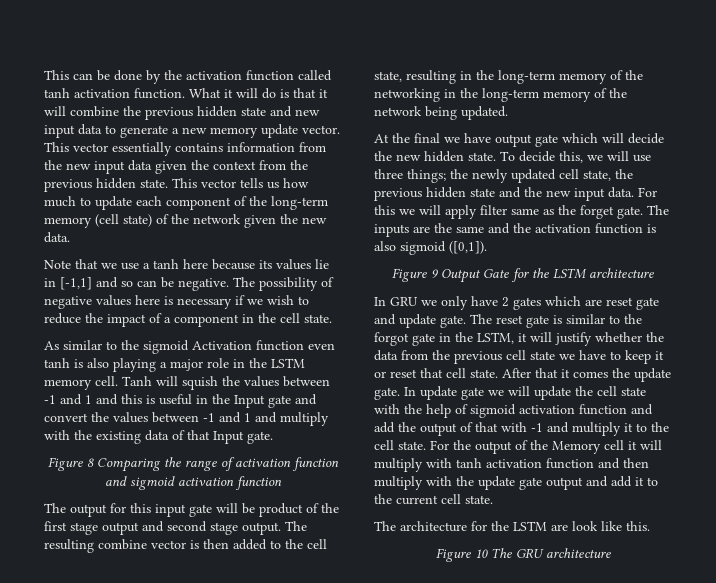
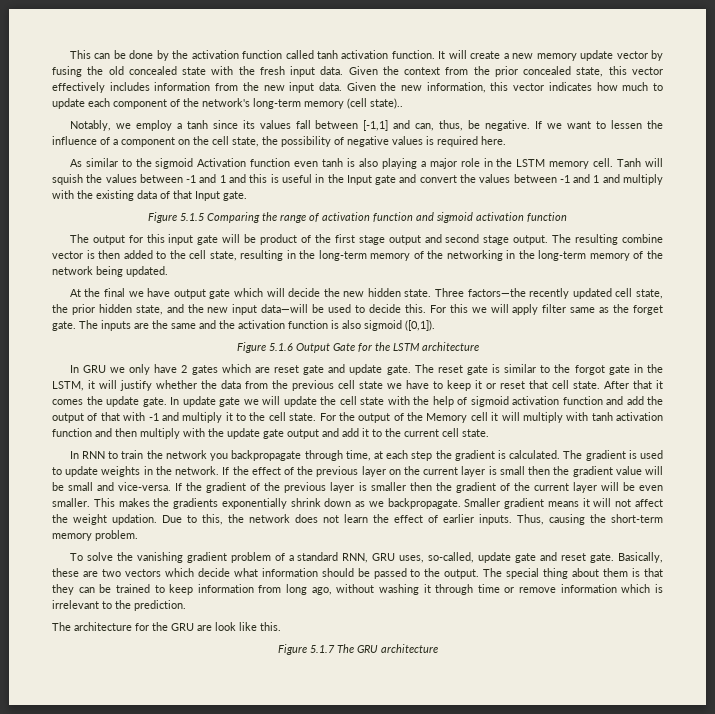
- What it will do is that it will combine the previous hidden state and new input data to generate a new memory update vector. This vector essentially contains information from the new input data given the context from the previous hidden state. This vector tells us how much to update each component of the long-term memory (cell state) of the network given the new data.
- Note that we use a tanh here because its values lie in [-1,1] and so can be negative. The possibility of negative values here is necessary if we wish to reduce the impact of a component in the cell state.
+ It will create a new memory update vector by fusing the old concealed state with the fresh input data. Given the context from the prior concealed state, this vector effectively includes information from the new input data. Given the new information, this vector indicates how much to update each component of the network's long-term memory (cell state)..
+ Notably, we employ a tanh since its values fall between [-1,1] and can, thus, be negative. If we want to lessen the influence of a component on the cell state, the possibility of negative values is required here.
- Figure 8 Comparing the range of activation function and sigmoid activation function
+ Figure 5.1.5 Comparing the range of activation function and sigmoid activation function
- To decide this, we will use three things; the newly updated cell state, the previous hidden state and the new input data.
+ Three factors—the recently updated cell state, the prior hidden state, and the new input data—will be used to decide this.
- Figure 9 Output Gate for the LSTM architecture
+ Figure 5.1.6 Output Gate for the LSTM architecture
+ In RNN to train the network you backpropagate through time, at each step the gradient is calculated. The gradient is used to update weights in the network. If the effect of the previous layer on the current layer is small then the gradient value will be small and vice-versa. If the gradient of the previous layer is smaller then the gradient of the current layer will be even smaller. This makes the gradients exponentially shrink down as we backpropagate. Smaller gradient means it will not affect the weight updation. Due to this, the network does not learn the effect of earlier inputs. Thus, causing the short-term memory problem.
+ To solve the vanishing gradient problem of a standard RNN, GRU uses, so-called, update gate and reset gate. Basically, these are two vectors which decide what information should be passed to the output. The special thing about them is that they can be trained to keep information from long ago, without washing it through time or remove information which is irrelevant to the prediction.
- The architecture for the LSTM are look like this.
+ The architecture for the GRU are look like this.
- Figure 10 The GRU architecture
+ Figure 5.1.7 The GRU architecture

